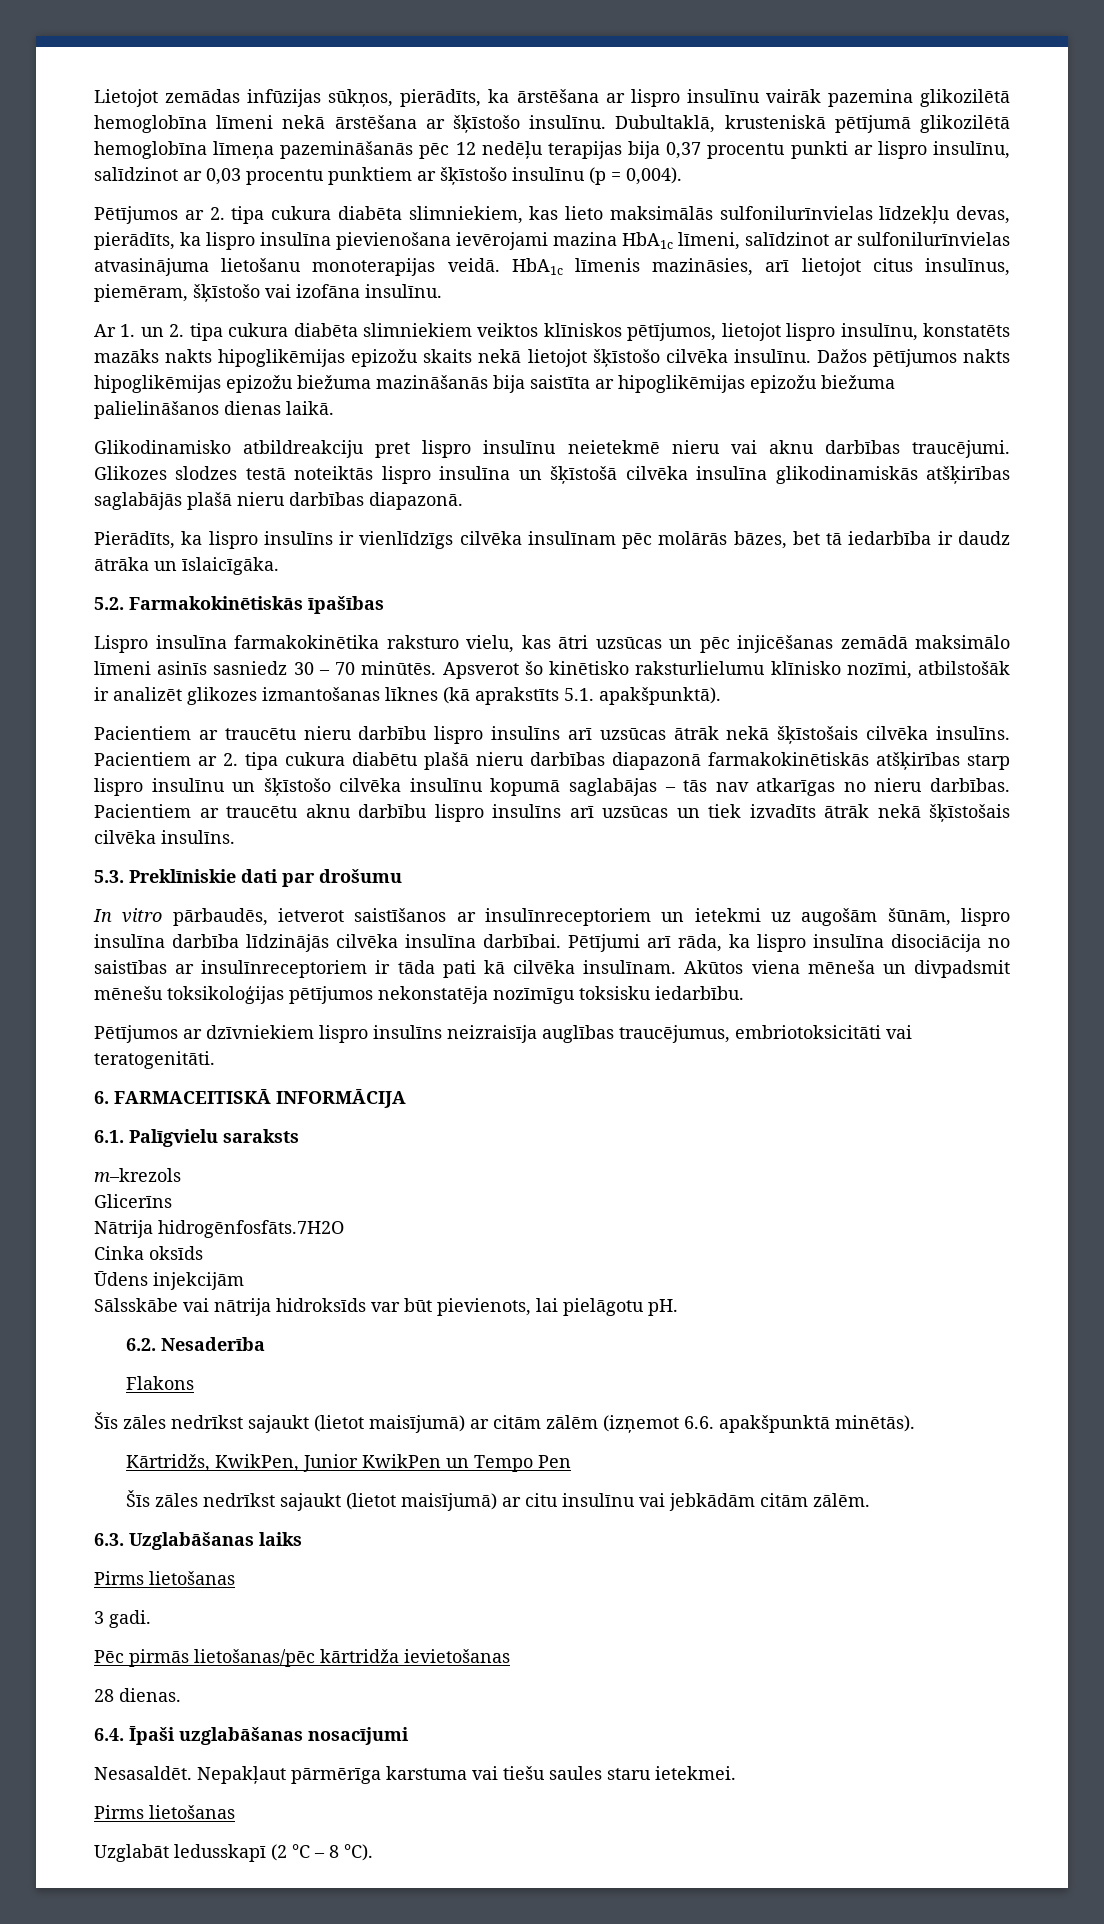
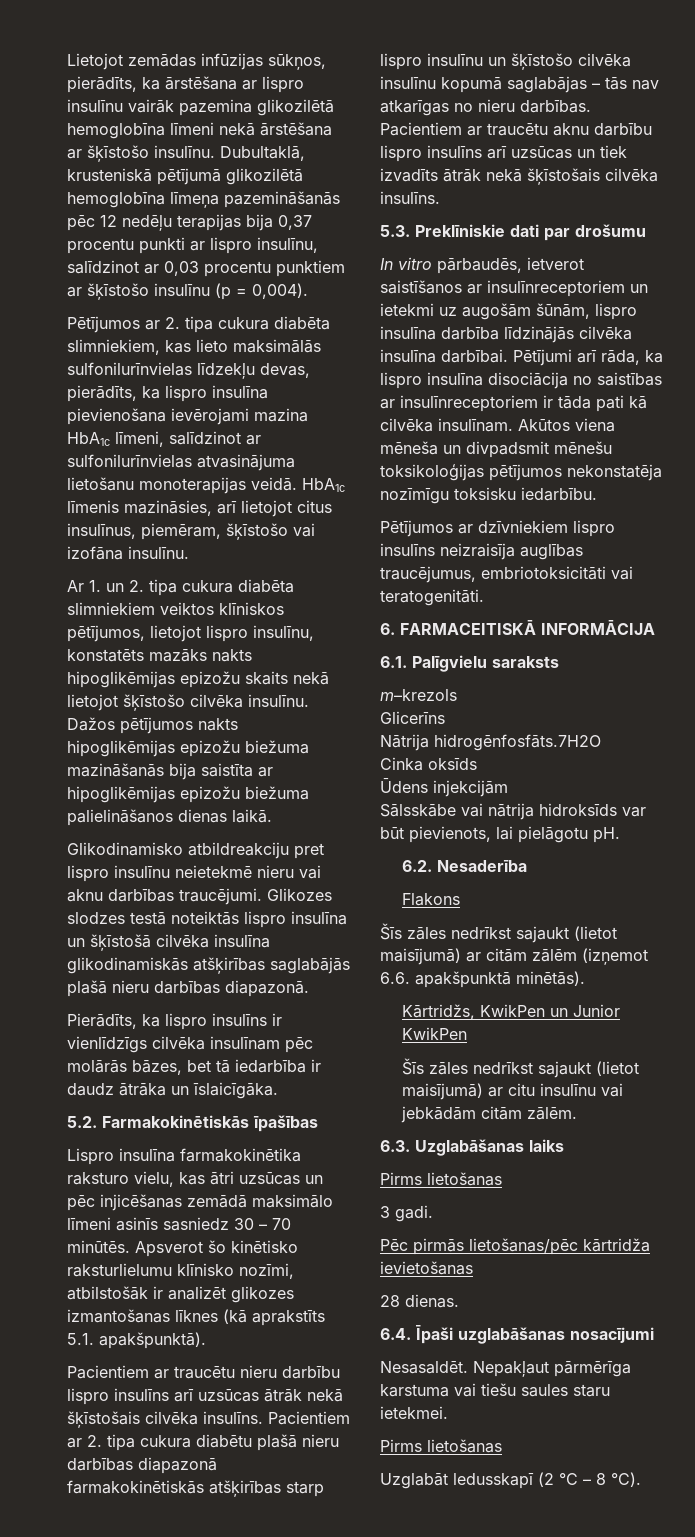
- Kārtridžs, KwikPen, Junior KwikPen un Tempo Pen
+ Kārtridžs, KwikPen un Junior KwikPen

